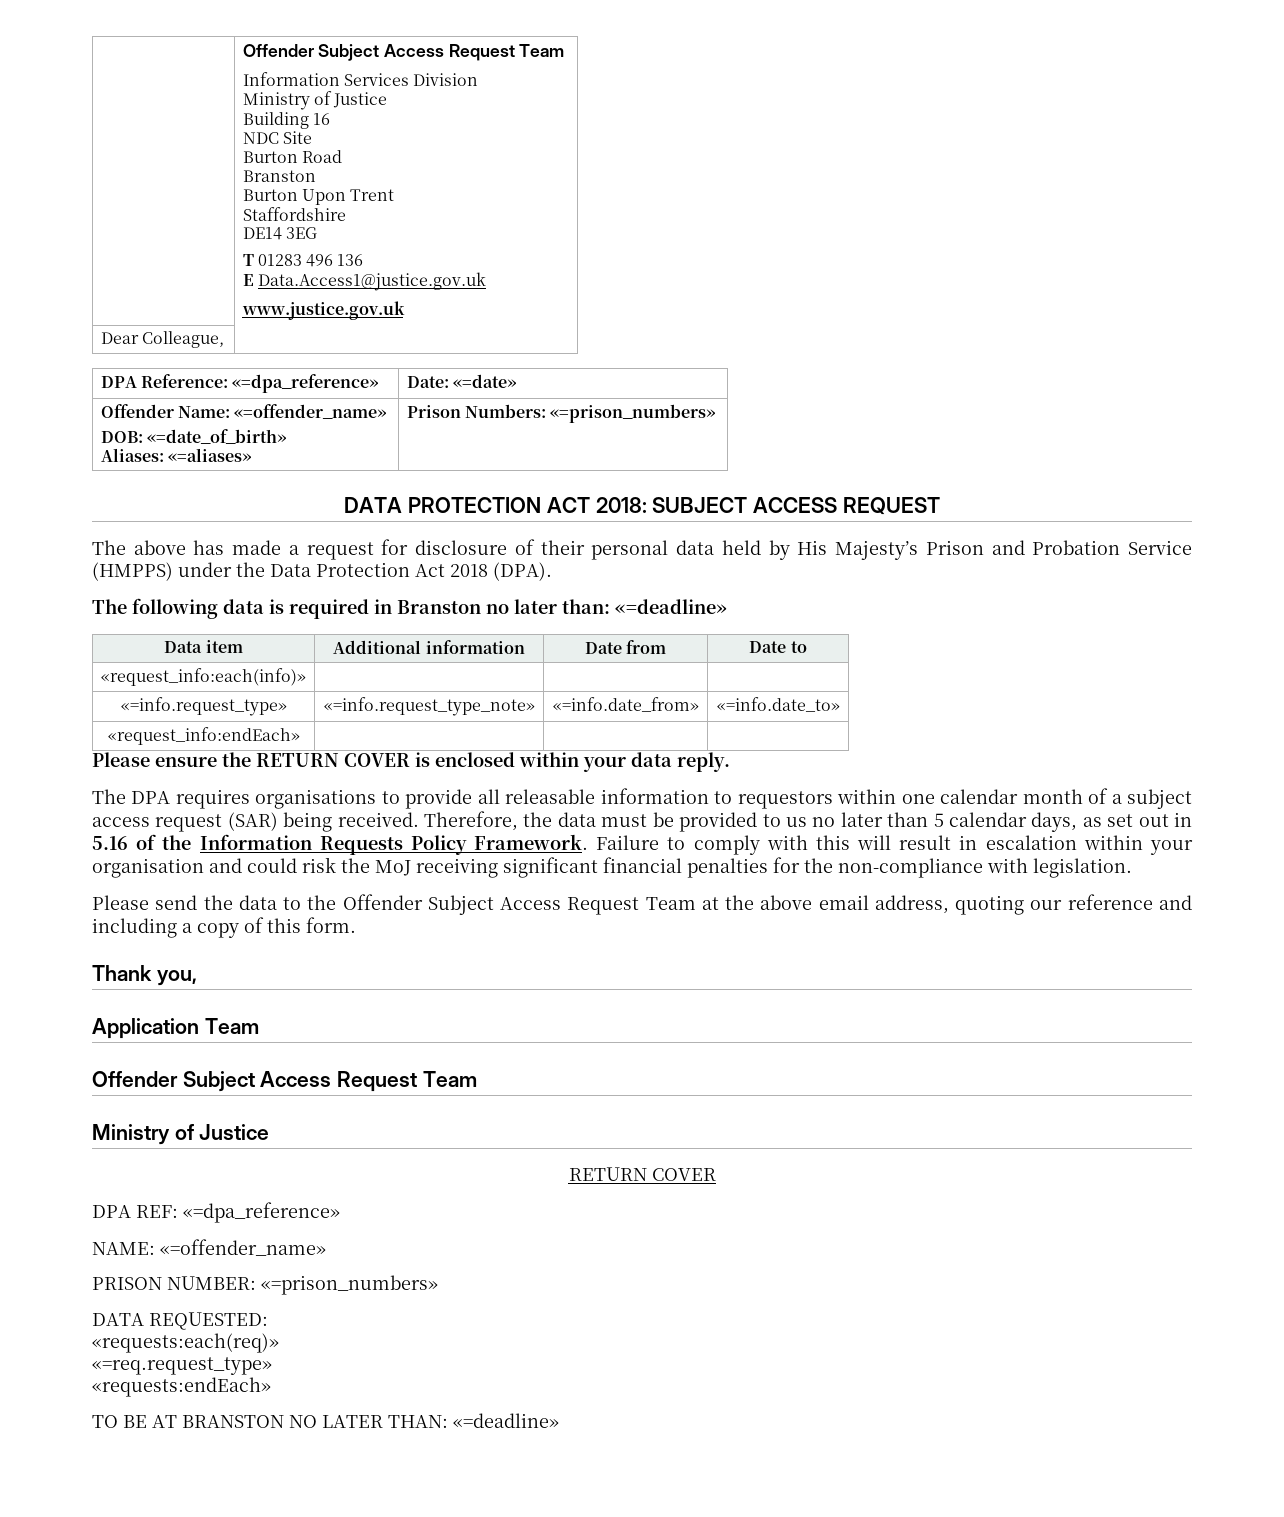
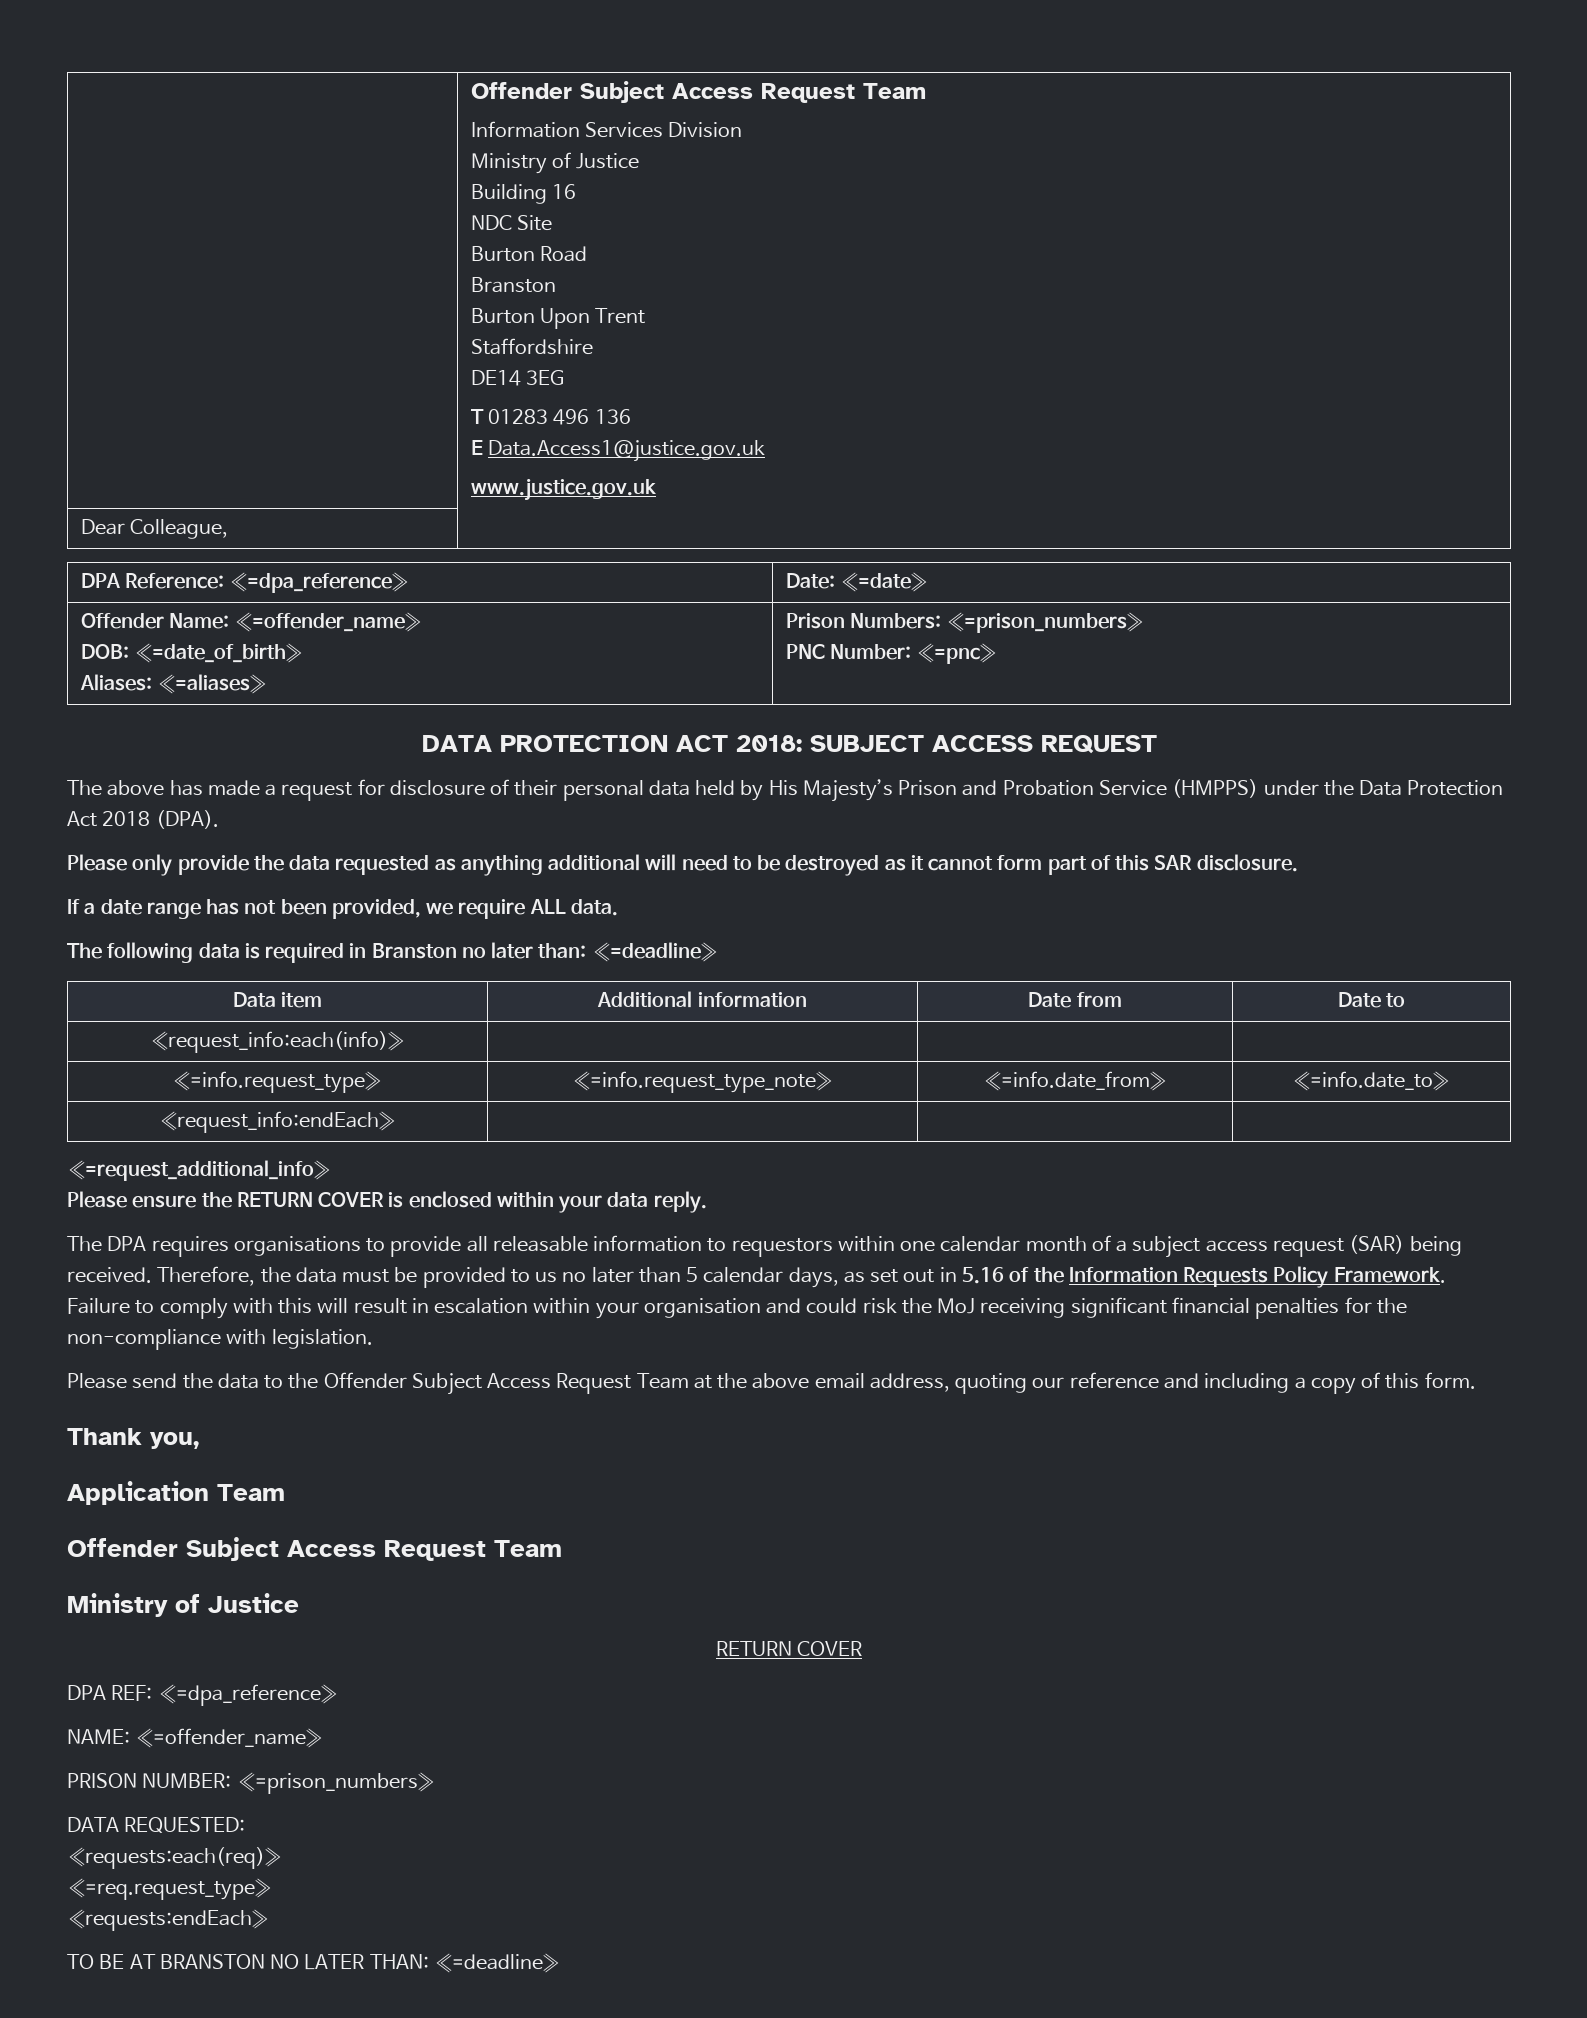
  Offender Name: «=offender_name»
  DOB: «=date_of_birth»
  Aliases: «=aliases» | Prison Numbers: «=prison_numbers»
+ PNC Number: «=pnc»
+ Please only provide the data requested as anything additional will need to be destroyed as it cannot form part of this SAR disclosure.
+ If a date range has not been provided, we require ALL data.
+ «=request_additional_info»

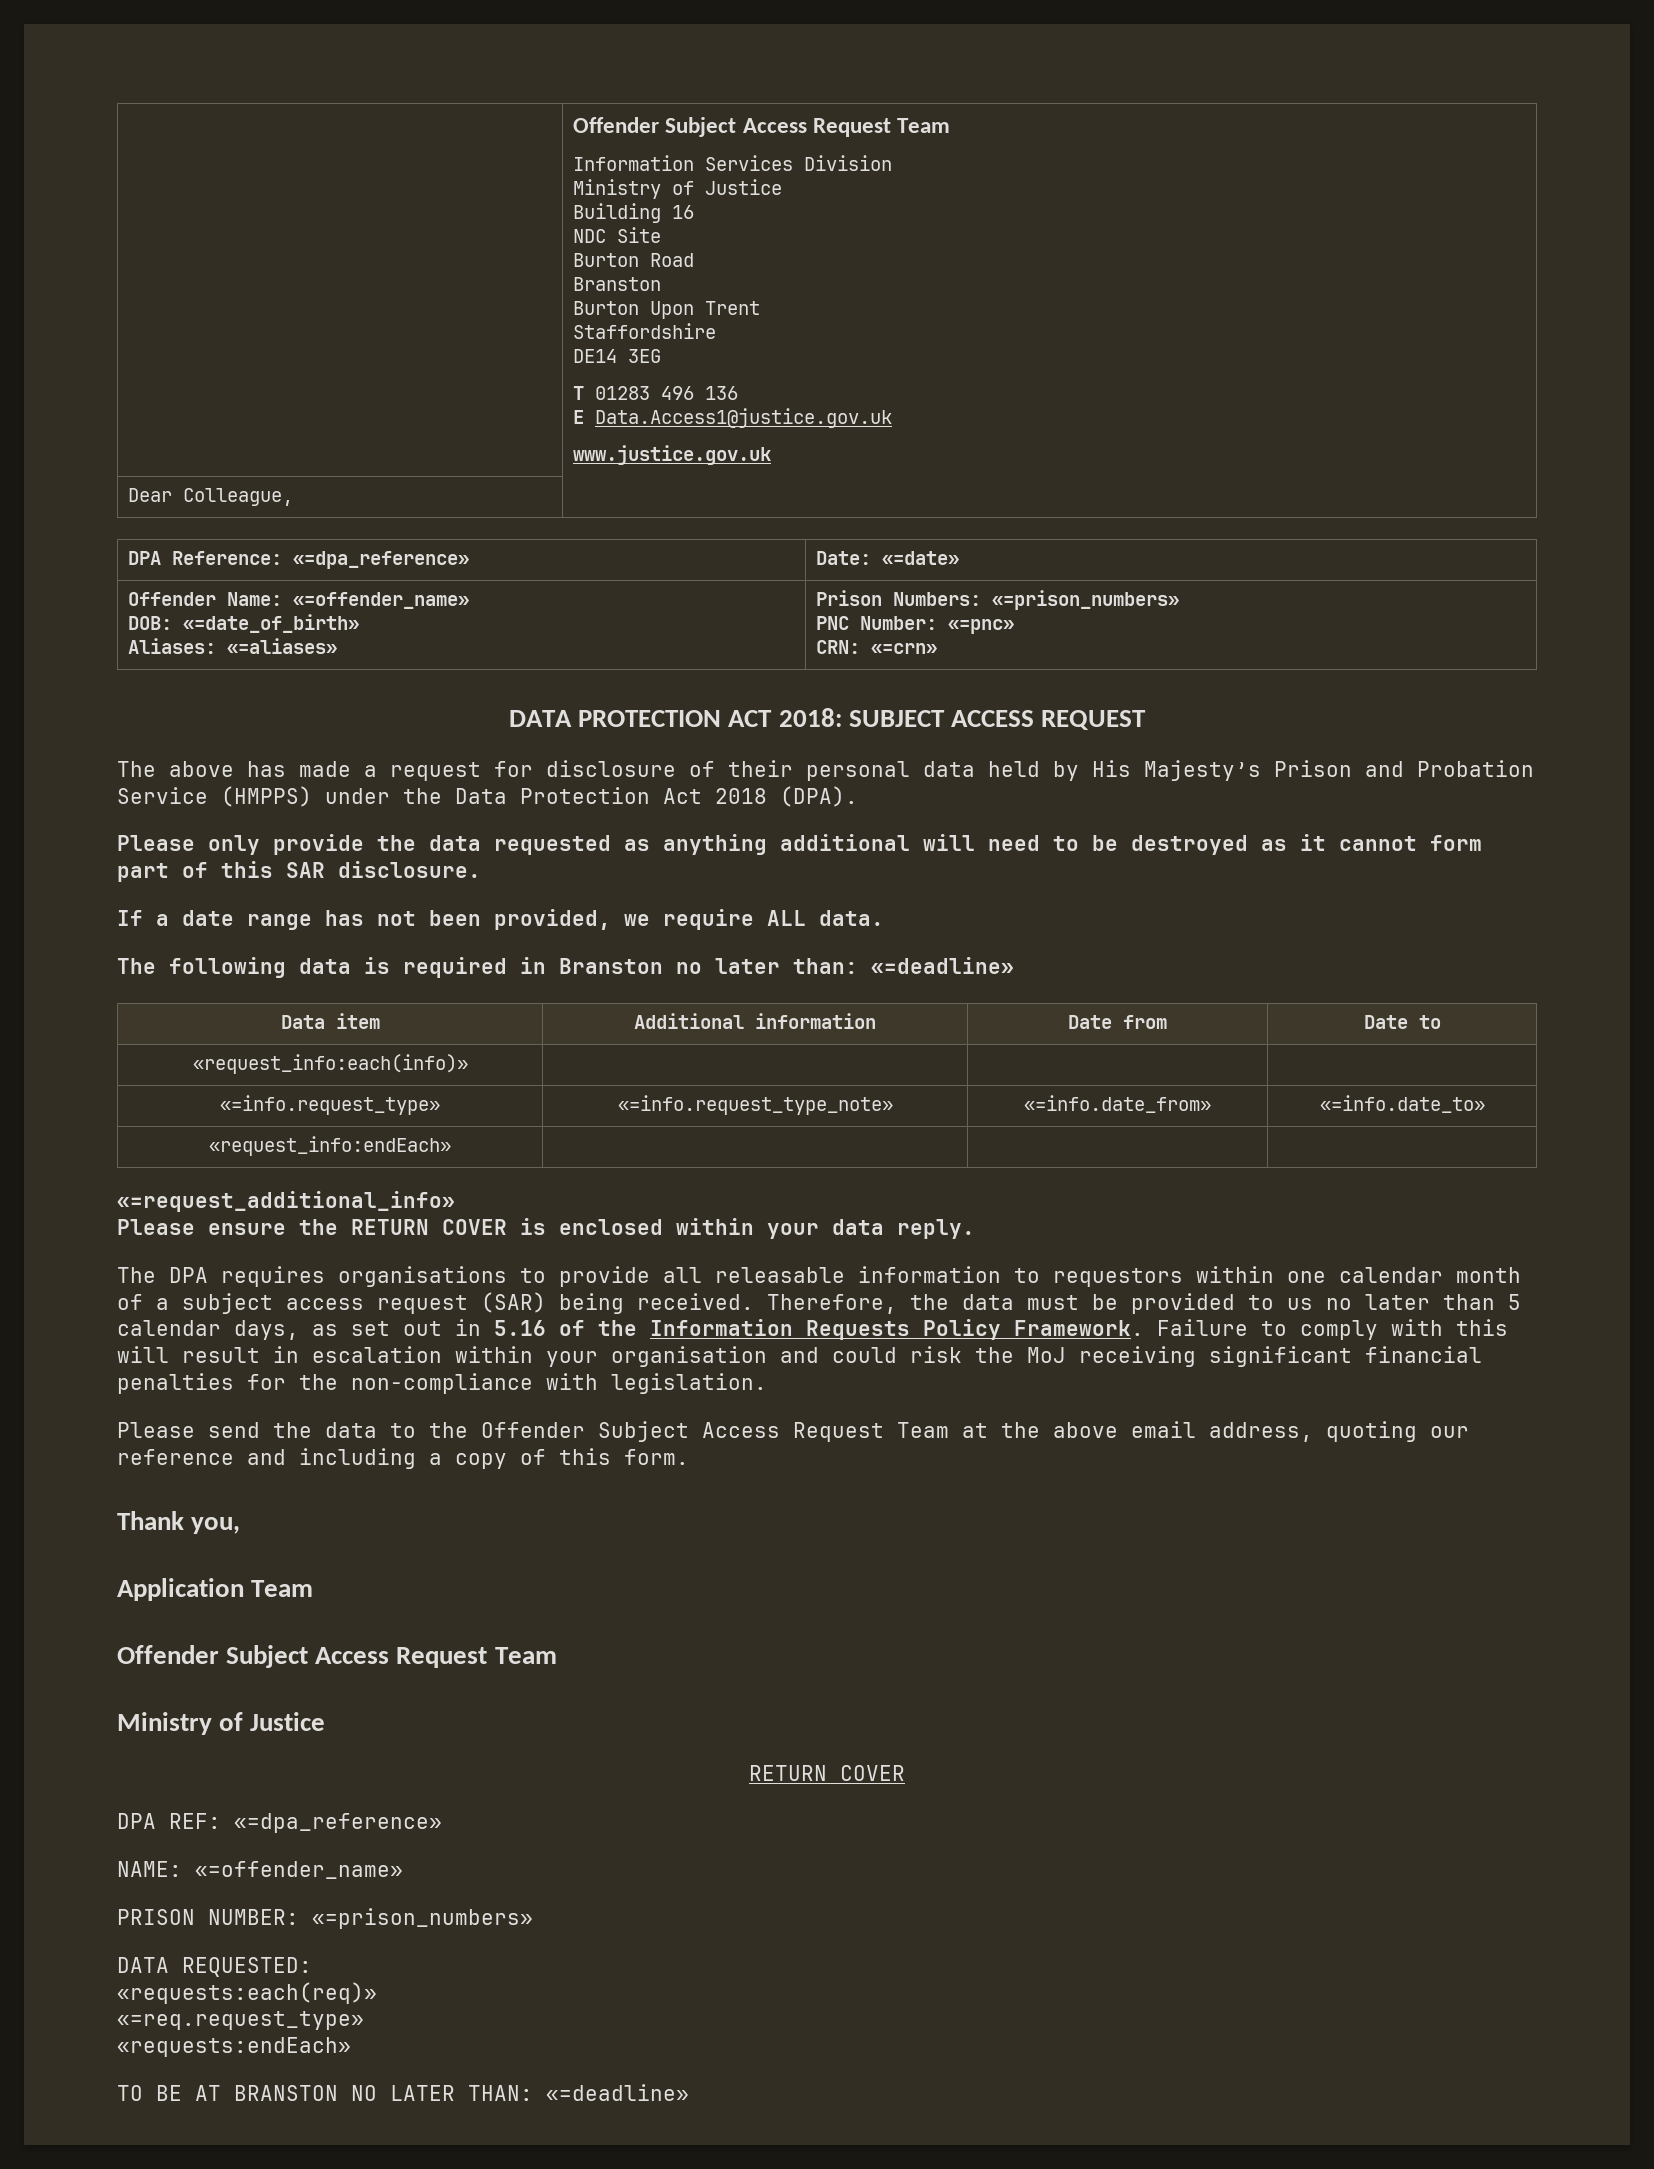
  Offender Name: «=offender_name»
  DOB: «=date_of_birth»
  Aliases: «=aliases» | Prison Numbers: «=prison_numbers»
  PNC Number: «=pnc»
+ CRN: «=crn»

